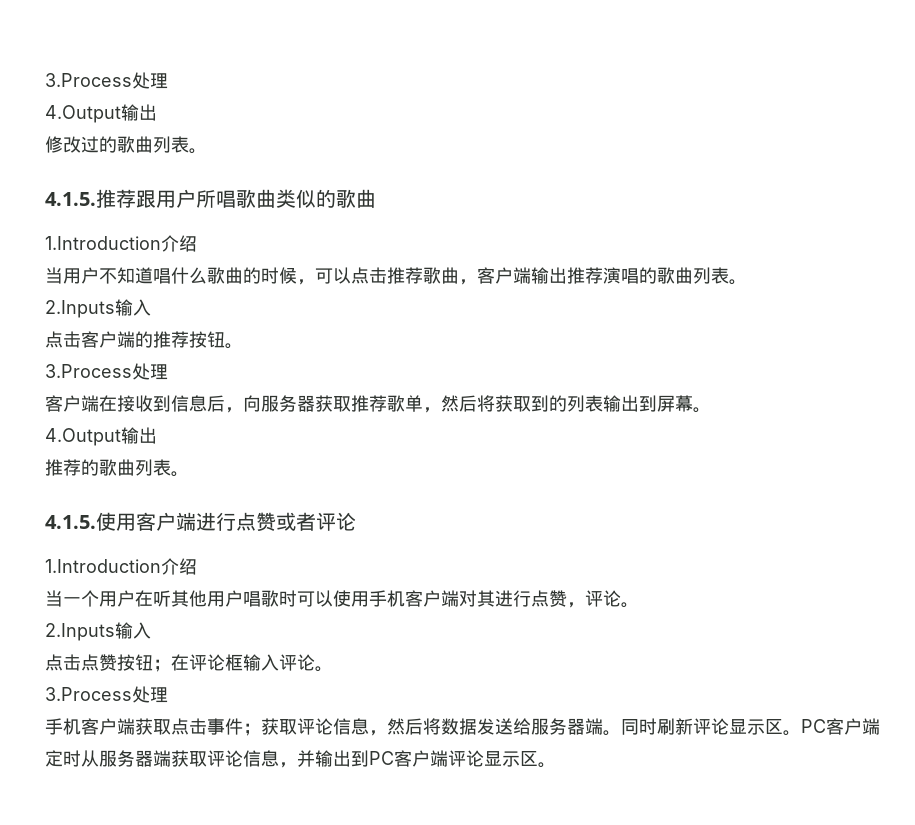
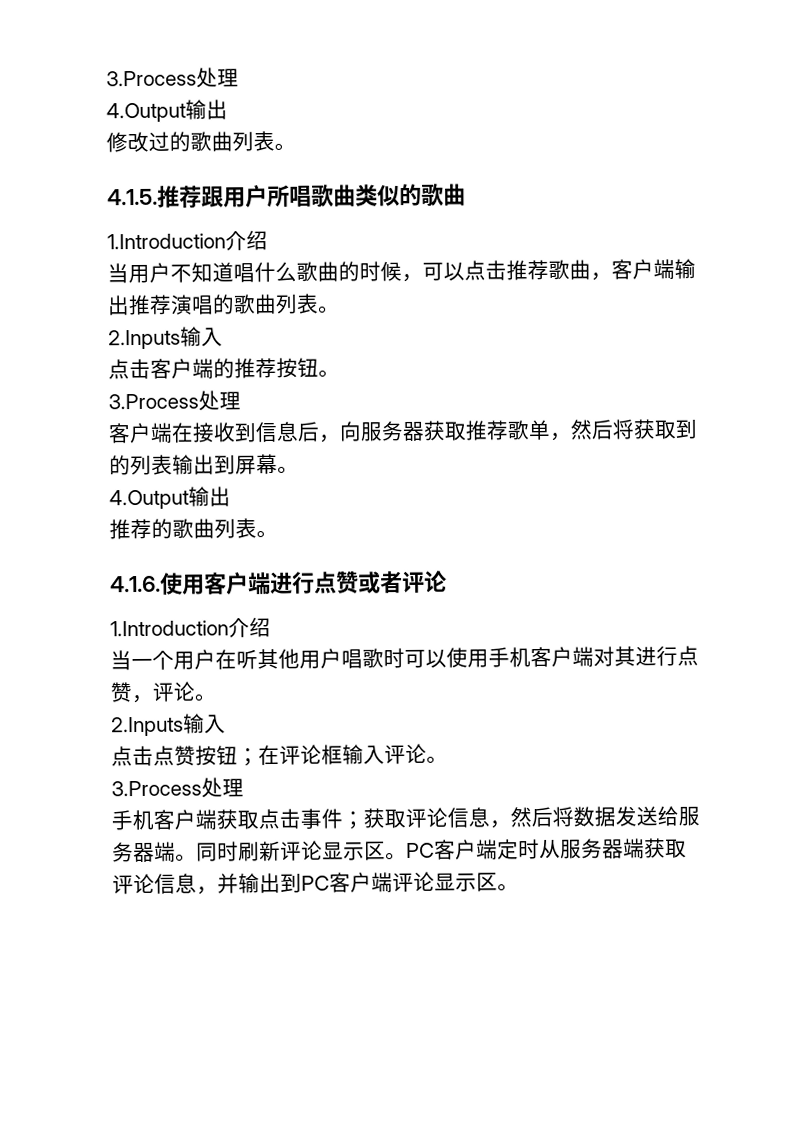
- 4.1.5.使用客户端进行点赞或者评论
+ 4.1.6.使用客户端进行点赞或者评论

